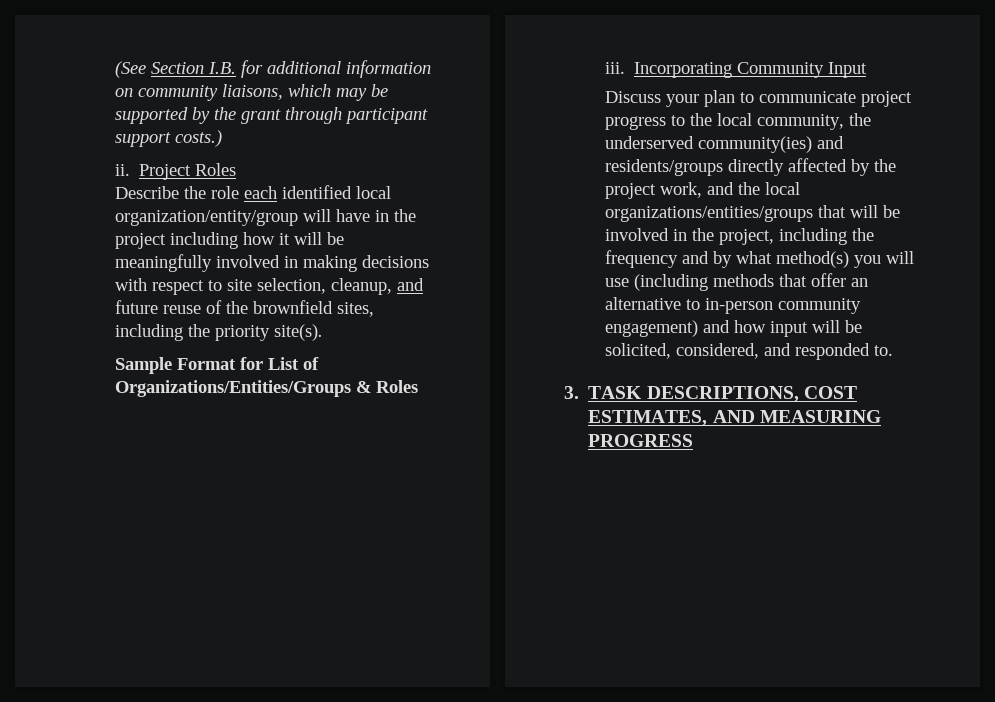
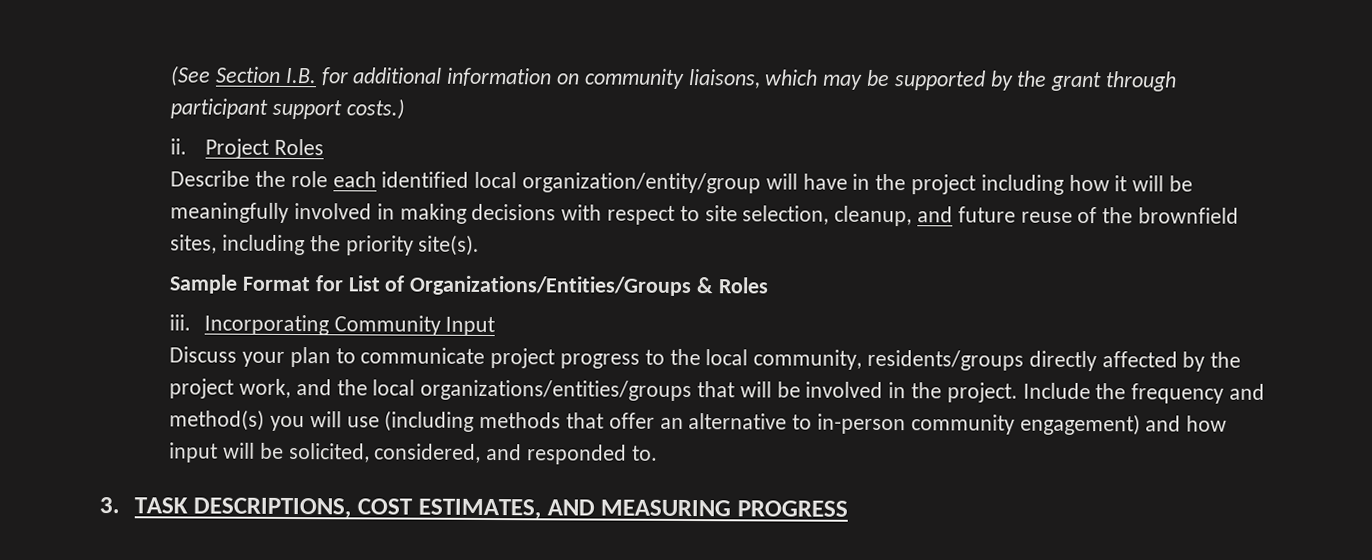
- Discuss your plan to communicate project progress to the local community, the underserved community(ies) and residents/groups directly affected by the project work, and the local organizations/entities/groups that will be involved in the project, including the frequency and by what method(s) you will use (including methods that offer an alternative to in-person community engagement) and how input will be solicited, considered, and responded to.
+ Discuss your plan to communicate project progress to the local community, residents/groups directly affected by the project work, and the local organizations/entities/groups that will be involved in the project. Include the frequency and method(s) you will use (including methods that offer an alternative to in-person community engagement) and how input will be solicited, considered, and responded to.

